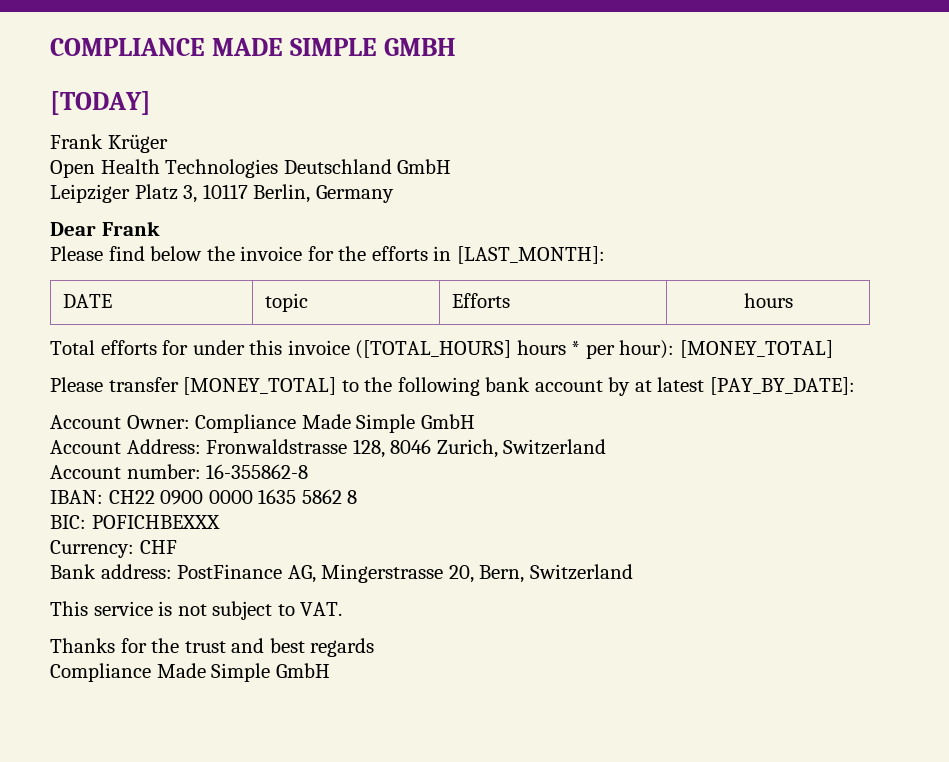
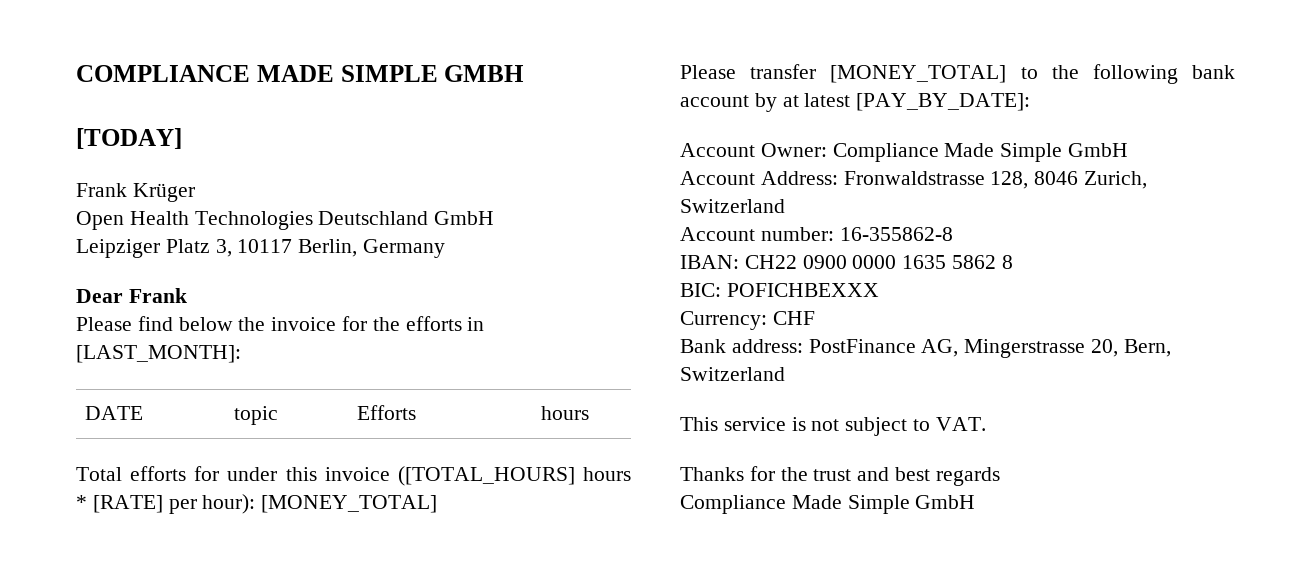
- Total efforts for under this invoice ([TOTAL_HOURS] hours * per hour): [MONEY_TOTAL]
+ Total efforts for under this invoice ([TOTAL_HOURS] hours * [RATE] per hour): [MONEY_TOTAL]

